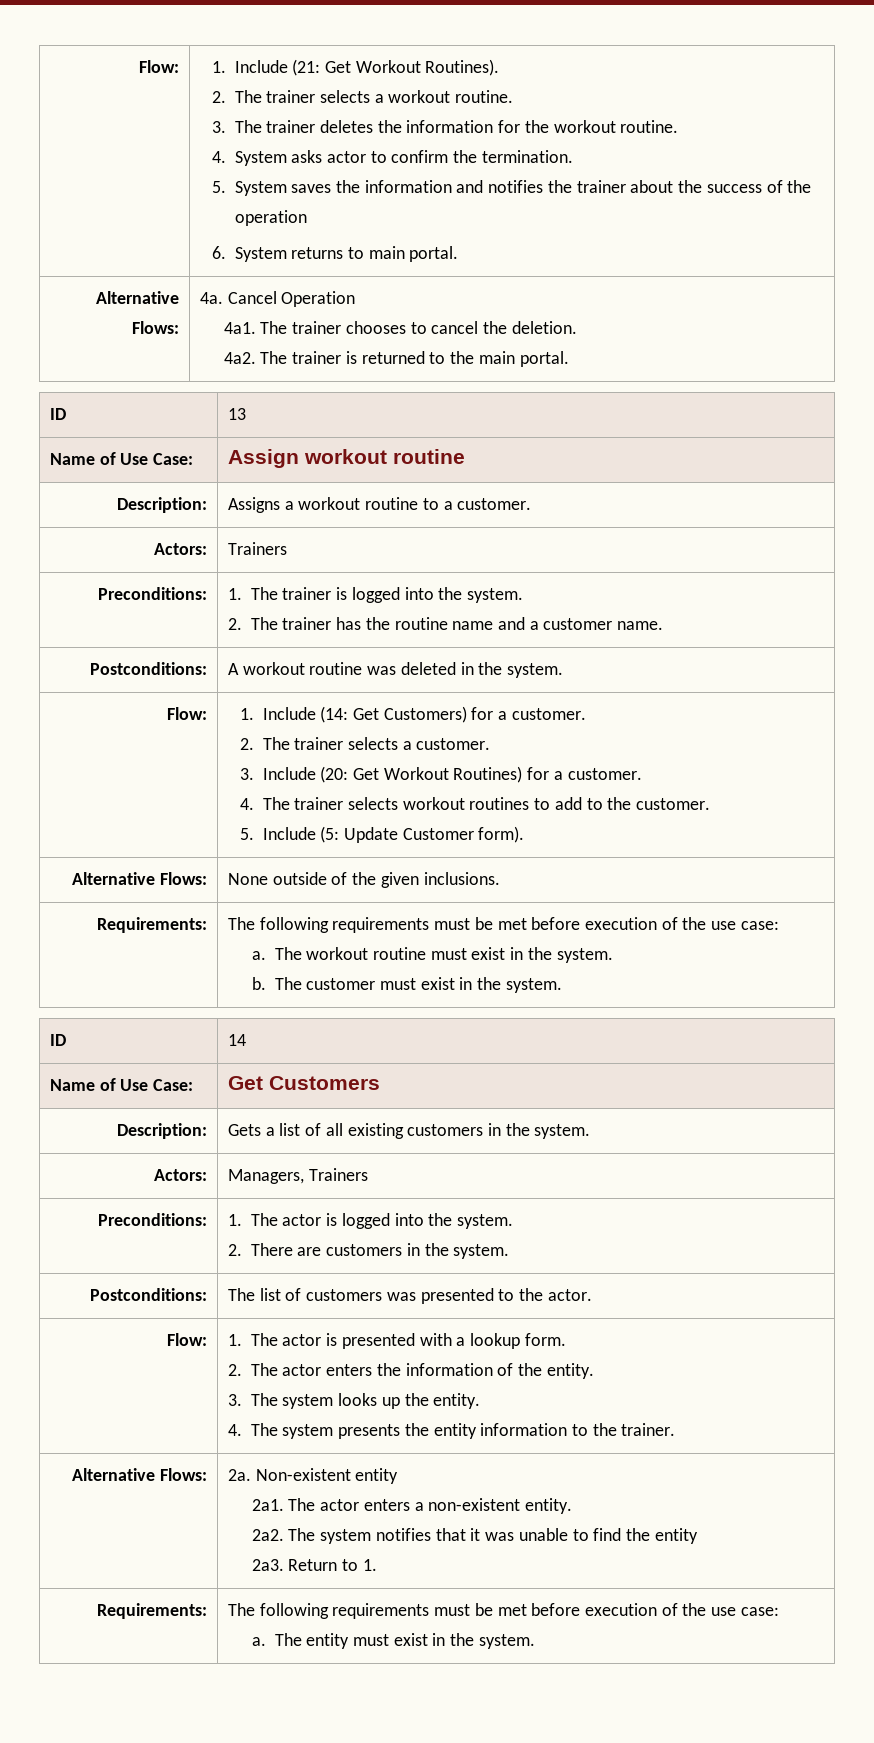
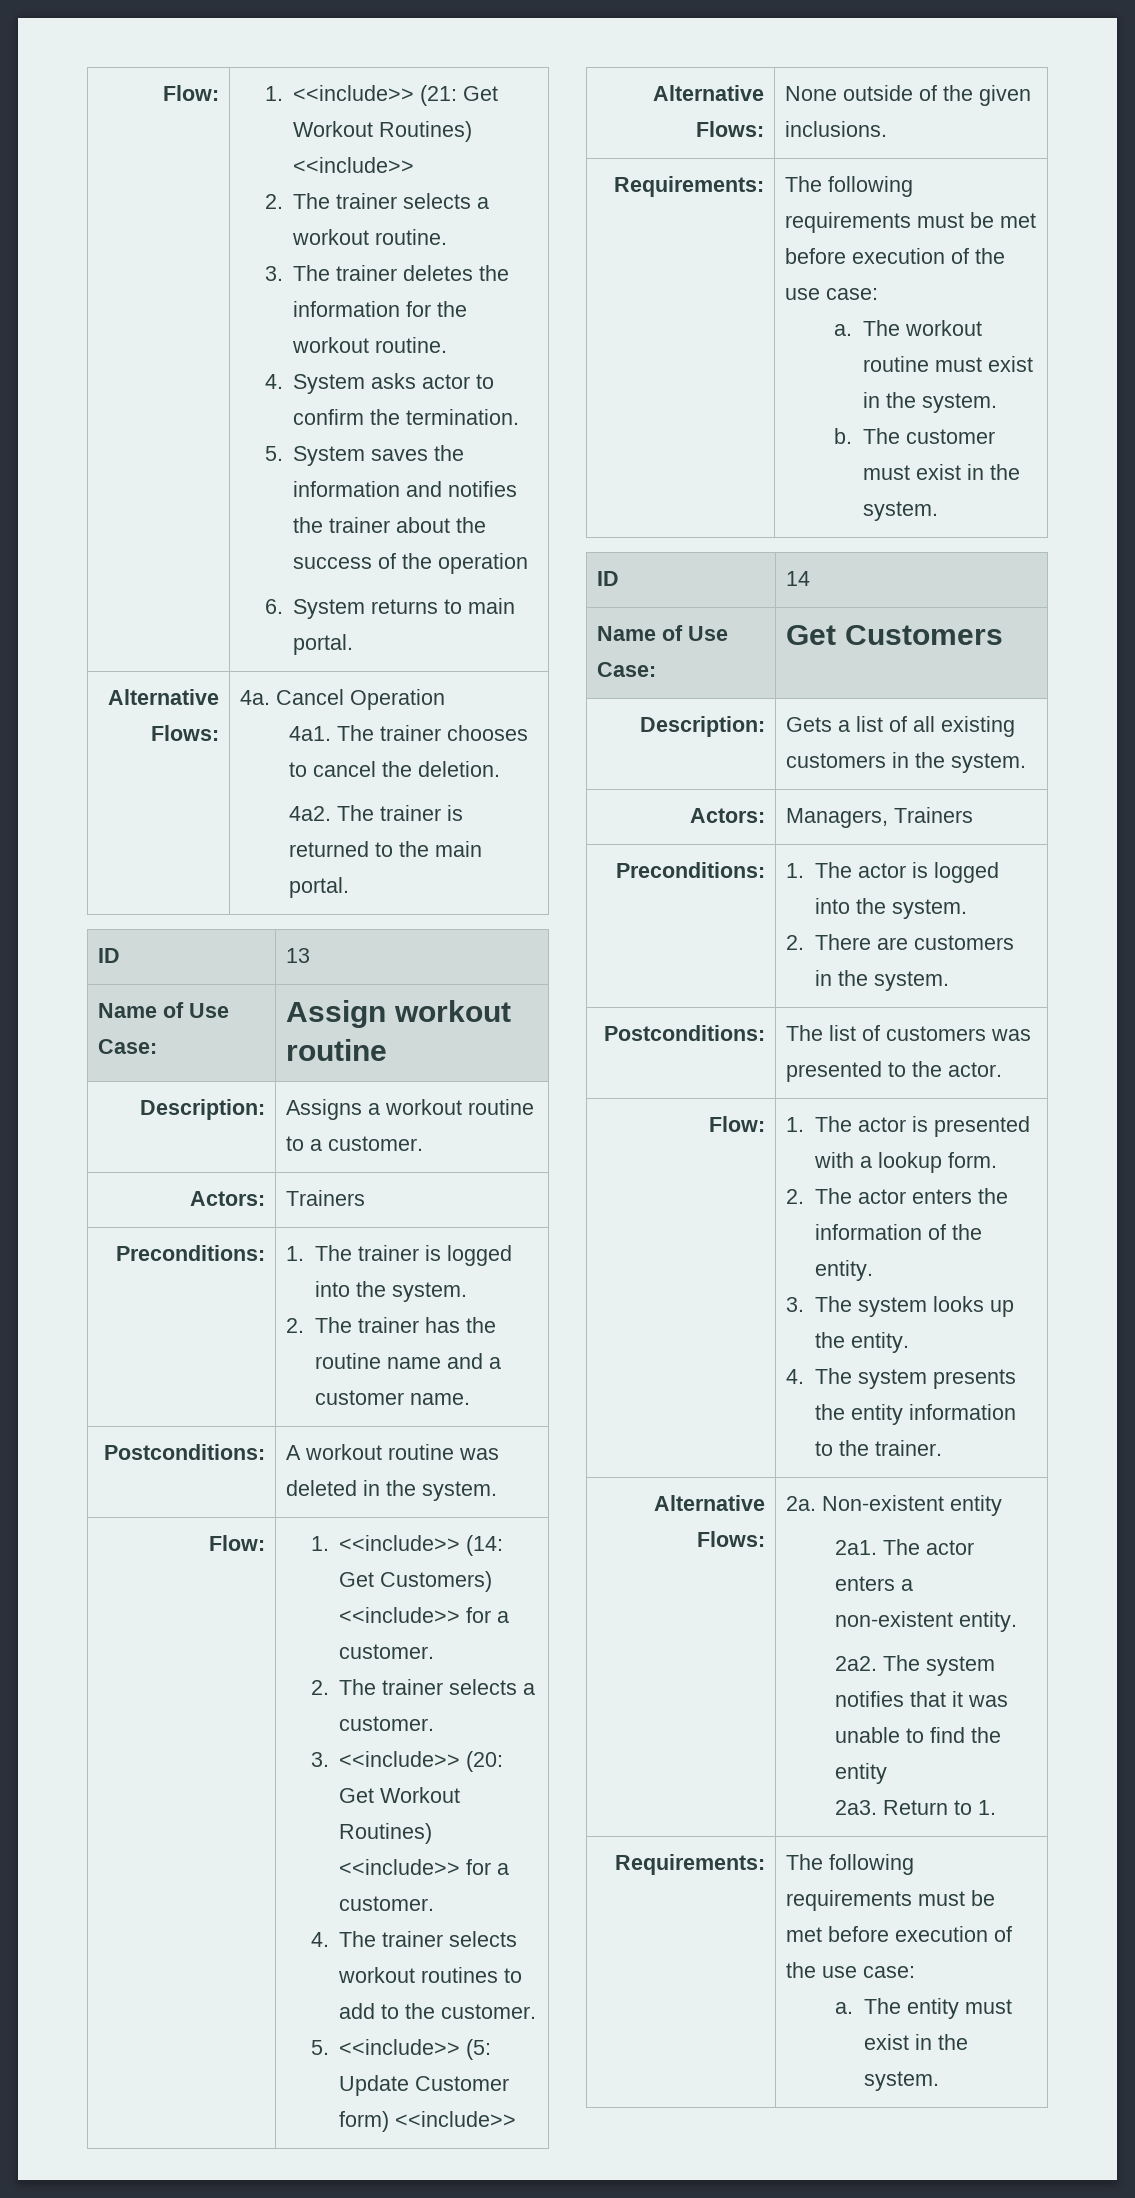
- Flow: | 1. Include (21: Get Workout Routines).
+ Flow: | 1. <<include>> (21: Get Workout Routines) <<include>>
- 1. Include (14: Get Customers) for a customer.
+ 1. <<include>> (14: Get Customers) <<include>> for a customer.
- 3. Include (20: Get Workout Routines) for a customer.
+ 3. <<include>> (20: Get Workout Routines) <<include>> for a customer.
- 5. Include (5: Update Customer form).
+ 5. <<include>> (5: Update Customer form) <<include>>

